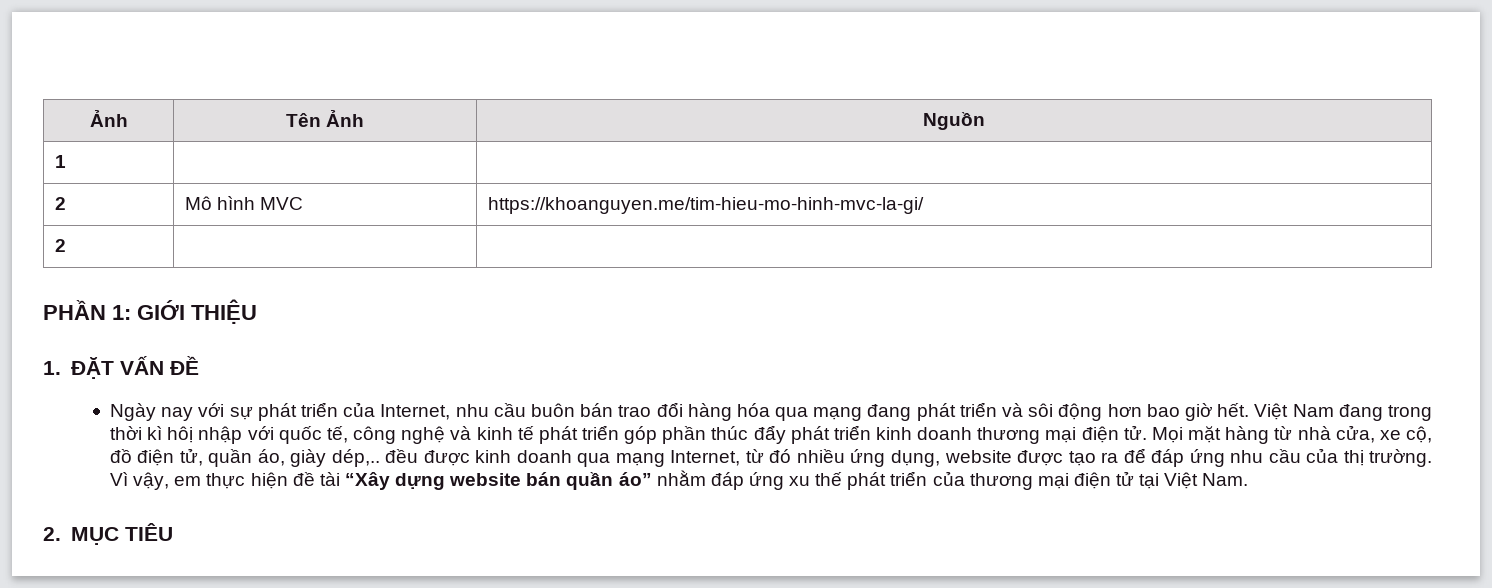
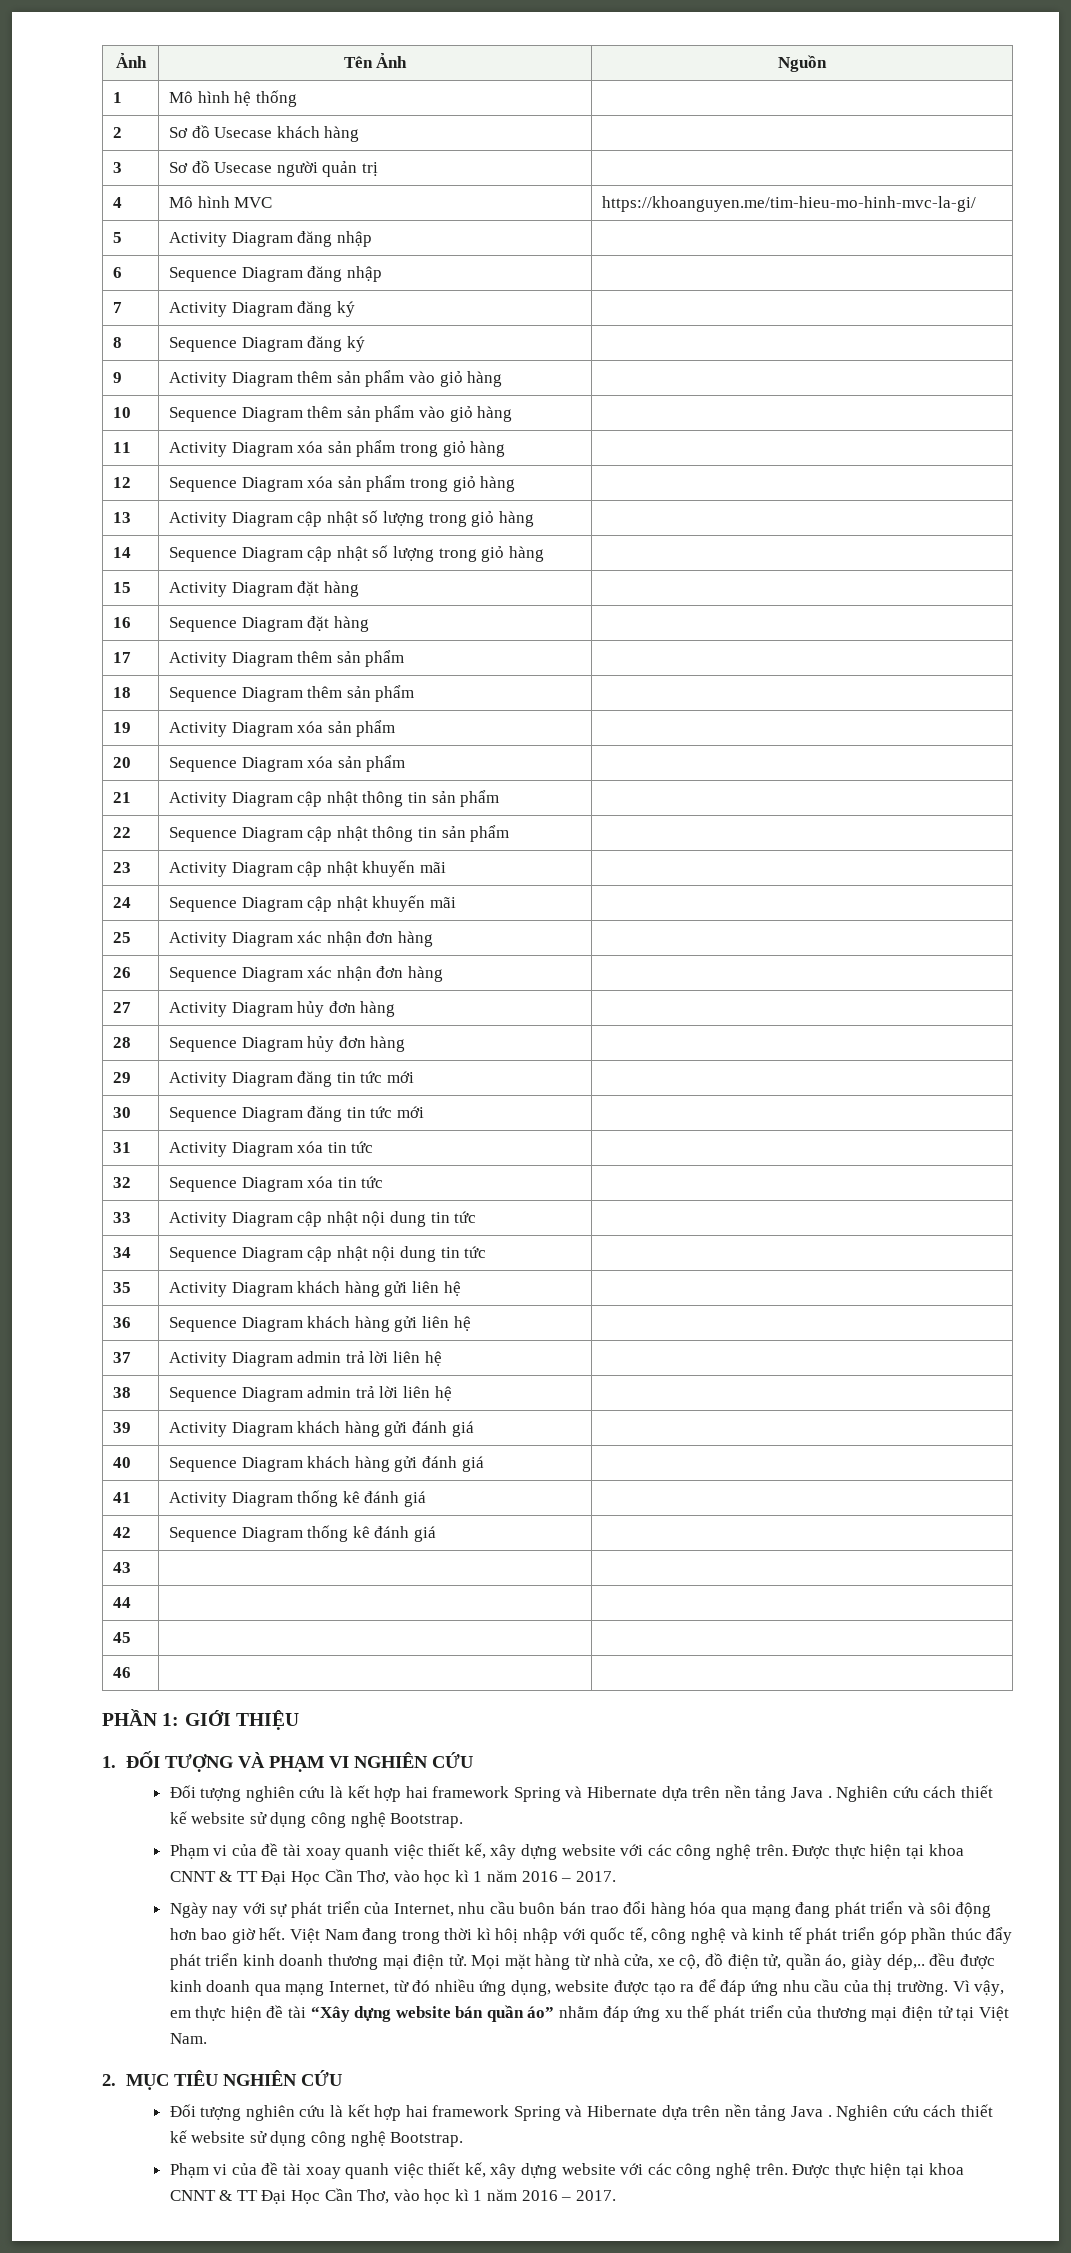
- 1 | |
- 2 | Mô hình MVC | https://khoanguyen.me/tim-hieu-mo-hinh-mvc-la-gi/
- 2 | |
+ 1 | Mô hình hệ thống |
+ 2 | Sơ đồ Usecase khách hàng |
+ 3 | Sơ đồ Usecase người quản trị |
+ 4 | Mô hình MVC | https://khoanguyen.me/tim-hieu-mo-hinh-mvc-la-gi/
+ 5 | Activity Diagram đăng nhập |
+ 6 | Sequence Diagram đăng nhập |
+ 7 | Activity Diagram đăng ký |
+ 8 | Sequence Diagram đăng ký |
+ 9 | Activity Diagram thêm sản phẩm vào giỏ hàng |
+ 10 | Sequence Diagram thêm sản phẩm vào giỏ hàng |
+ 11 | Activity Diagram xóa sản phẩm trong giỏ hàng |
+ 12 | Sequence Diagram xóa sản phẩm trong giỏ hàng |
+ 13 | Activity Diagram cập nhật số lượng trong giỏ hàng |
+ 14 | Sequence Diagram cập nhật số lượng trong giỏ hàng |
+ 15 | Activity Diagram đặt hàng |
+ 16 | Sequence Diagram đặt hàng |
+ 17 | Activity Diagram thêm sản phẩm |
+ 18 | Sequence Diagram thêm sản phẩm |
+ 19 | Activity Diagram xóa sản phẩm |
+ 20 | Sequence Diagram xóa sản phẩm |
+ 21 | Activity Diagram cập nhật thông tin sản phẩm |
+ 22 | Sequence Diagram cập nhật thông tin sản phẩm |
+ 23 | Activity Diagram cập nhật khuyến mãi |
+ 24 | Sequence Diagram cập nhật khuyến mãi |
+ 25 | Activity Diagram xác nhận đơn hàng |
+ 26 | Sequence Diagram xác nhận đơn hàng |
+ 27 | Activity Diagram hủy đơn hàng |
+ 28 | Sequence Diagram hủy đơn hàng |
+ 29 | Activity Diagram đăng tin tức mới |
+ 30 | Sequence Diagram đăng tin tức mới |
+ 31 | Activity Diagram xóa tin tức |
+ 32 | Sequence Diagram xóa tin tức |
+ 33 | Activity Diagram cập nhật nội dung tin tức |
+ 34 | Sequence Diagram cập nhật nội dung tin tức |
+ 35 | Activity Diagram khách hàng gửi liên hệ |
+ 36 | Sequence Diagram khách hàng gửi liên hệ |
+ 37 | Activity Diagram admin trả lời liên hệ |
+ 38 | Sequence Diagram admin trả lời liên hệ |
+ 39 | Activity Diagram khách hàng gửi đánh giá |
+ 40 | Sequence Diagram khách hàng gửi đánh giá |
+ 41 | Activity Diagram thống kê đánh giá |
+ 42 | Sequence Diagram thống kê đánh giá |
+ 43 | |
+ 44 | |
+ 45 | |
+ 46 | |
- 1. ĐẶT VẤN ĐỀ
+ 1. ĐỐI TƯỢNG VÀ PHẠM VI NGHIÊN CỨU
+ Đối tượng nghiên cứu là kết hợp hai framework Spring và Hibernate dựa trên nền tảng Java . Nghiên cứu cách thiết kế website sử dụng công nghệ Bootstrap.
+ Phạm vi của đề tài xoay quanh việc thiết kế, xây dựng website với các công nghệ trên. Được thực hiện tại khoa CNNT & TT Đại Học Cần Thơ, vào học kì 1 năm 2016 – 2017.
- 2. MỤC TIÊU
+ 2. MỤC TIÊU NGHIÊN CỨU
+ Đối tượng nghiên cứu là kết hợp hai framework Spring và Hibernate dựa trên nền tảng Java . Nghiên cứu cách thiết kế website sử dụng công nghệ Bootstrap.
+ Phạm vi của đề tài xoay quanh việc thiết kế, xây dựng website với các công nghệ trên. Được thực hiện tại khoa CNNT & TT Đại Học Cần Thơ, vào học kì 1 năm 2016 – 2017.

